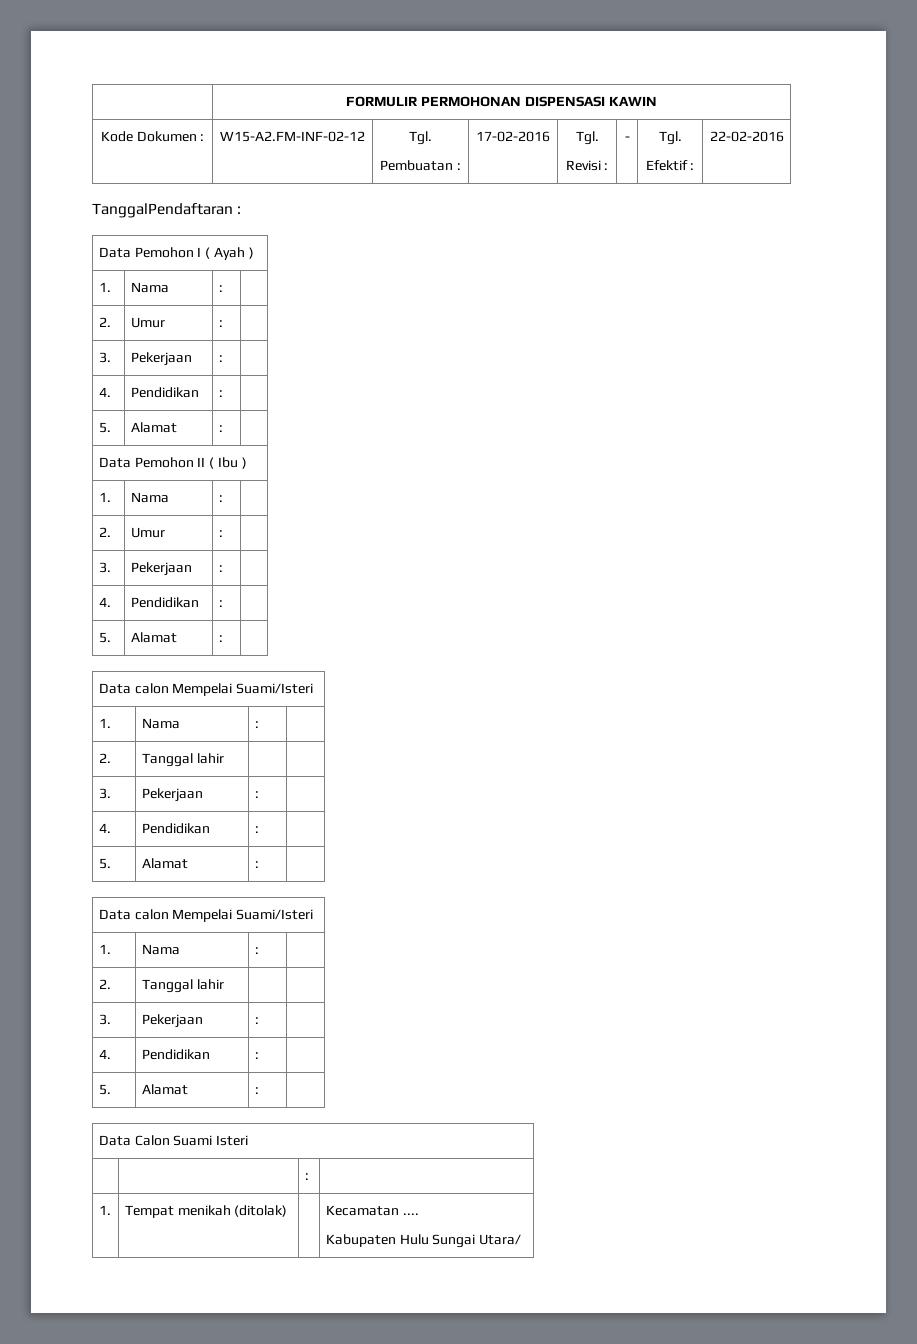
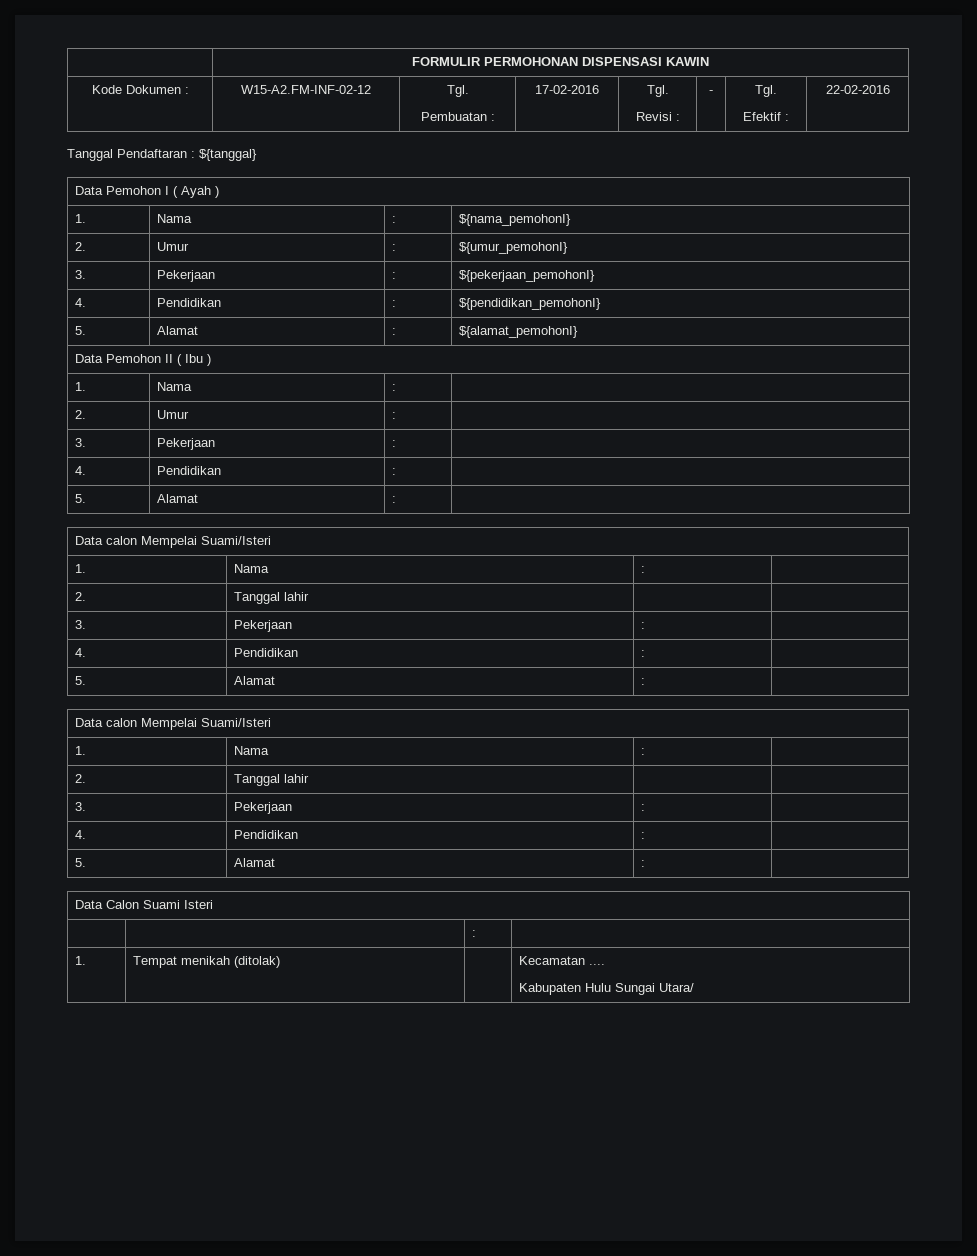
- TanggalPendaftaran :
+ Tanggal Pendaftaran : ${tanggal}
  Data Pemohon I ( Ayah )
- 1. | Nama | : |
- 2. | Umur | : |
- 3. | Pekerjaan | : |
- 4. | Pendidikan | : |
- 5. | Alamat | : |
+ 1. | Nama | : | ${nama_pemohonI}
+ 2. | Umur | : | ${umur_pemohonI}
+ 3. | Pekerjaan | : | ${pekerjaan_pemohonI}
+ 4. | Pendidikan | : | ${pendidikan_pemohonI}
+ 5. | Alamat | : | ${alamat_pemohonI}

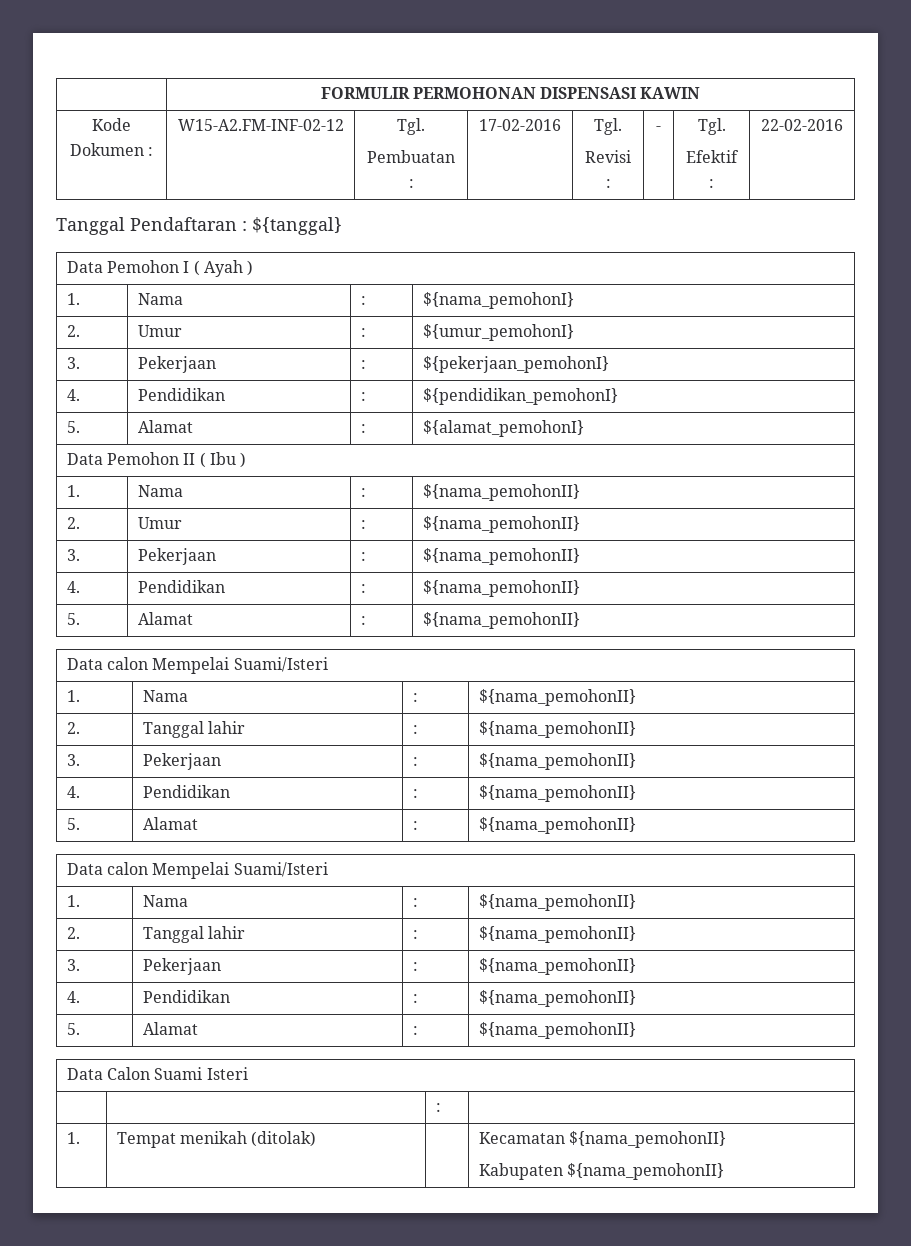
  Data Pemohon II ( Ibu )
- 1. | Nama | : |
- 2. | Umur | : |
- 3. | Pekerjaan | : |
- 4. | Pendidikan | : |
- 5. | Alamat | : |
+ 1. | Nama | : | ${nama_pemohonII}
+ 2. | Umur | : | ${nama_pemohonII}
+ 3. | Pekerjaan | : | ${nama_pemohonII}
+ 4. | Pendidikan | : | ${nama_pemohonII}
+ 5. | Alamat | : | ${nama_pemohonII}
  Data calon Mempelai Suami/Isteri
- 1. | Nama | : |
- 2. | Tanggal lahir | |
- 3. | Pekerjaan | : |
- 4. | Pendidikan | : |
- 5. | Alamat | : |
+ 1. | Nama | : | ${nama_pemohonII}
+ 2. | Tanggal lahir | : | ${nama_pemohonII}
+ 3. | Pekerjaan | : | ${nama_pemohonII}
+ 4. | Pendidikan | : | ${nama_pemohonII}
+ 5. | Alamat | : | ${nama_pemohonII}
  Data calon Mempelai Suami/Isteri
- 1. | Nama | : |
- 2. | Tanggal lahir | |
- 3. | Pekerjaan | : |
- 4. | Pendidikan | : |
- 5. | Alamat | : |
+ 1. | Nama | : | ${nama_pemohonII}
+ 2. | Tanggal lahir | : | ${nama_pemohonII}
+ 3. | Pekerjaan | : | ${nama_pemohonII}
+ 4. | Pendidikan | : | ${nama_pemohonII}
+ 5. | Alamat | : | ${nama_pemohonII}
- 1. | Tempat menikah (ditolak) | | Kecamatan ....
- Kabupaten Hulu Sungai Utara/
+ 1. | Tempat menikah (ditolak) | | Kecamatan ${nama_pemohonII}
+ Kabupaten ${nama_pemohonII}

